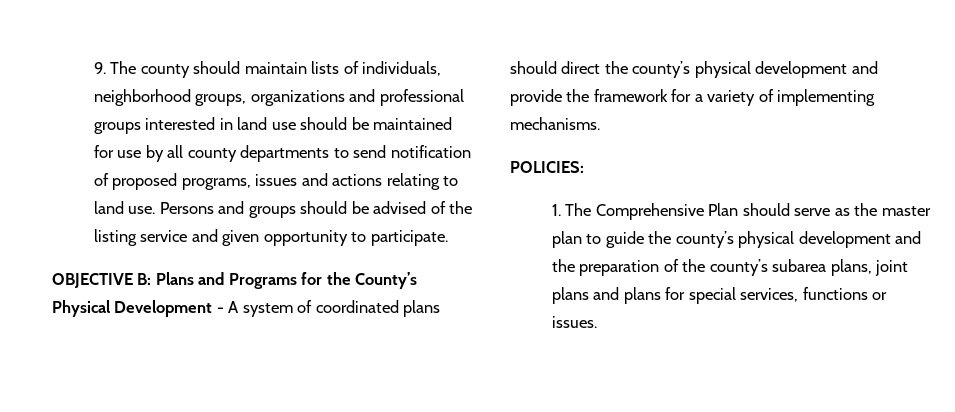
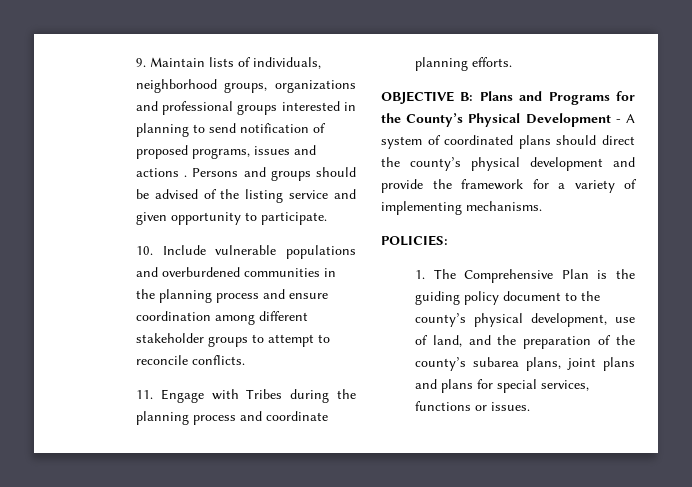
- 9. The county should maintain lists of individuals, neighborhood groups, organizations and professional groups interested in land use should be maintained for use by all county departments to send notification of proposed programs, issues and actions relating to land use.
+ 9. Maintain lists of individuals, neighborhood groups, organizations and professional groups interested in planning to send notification of proposed programs, issues and actions .
+ 10. Include vulnerable populations and overburdened communities in the planning process and ensure coordination among different stakeholder groups to attempt to reconcile conflicts.
+ 11. Engage with Tribes during the planning process and coordinate planning efforts.
- 1. The Comprehensive Plan should serve as the master plan to guide the county’s physical development and the preparation of the county’s subarea plans, joint plans and plans for special services, functions or issues.
+ 1. The Comprehensive Plan is the guiding policy document to the county’s physical development, use of land, and the preparation of the county’s subarea plans, joint plans and plans for special services, functions or issues.

